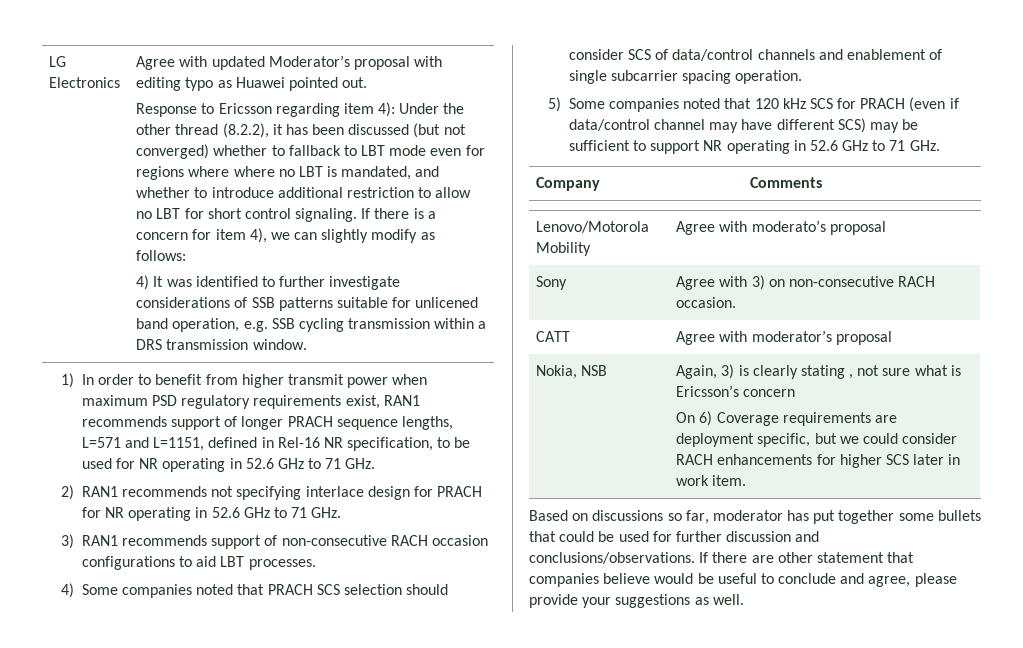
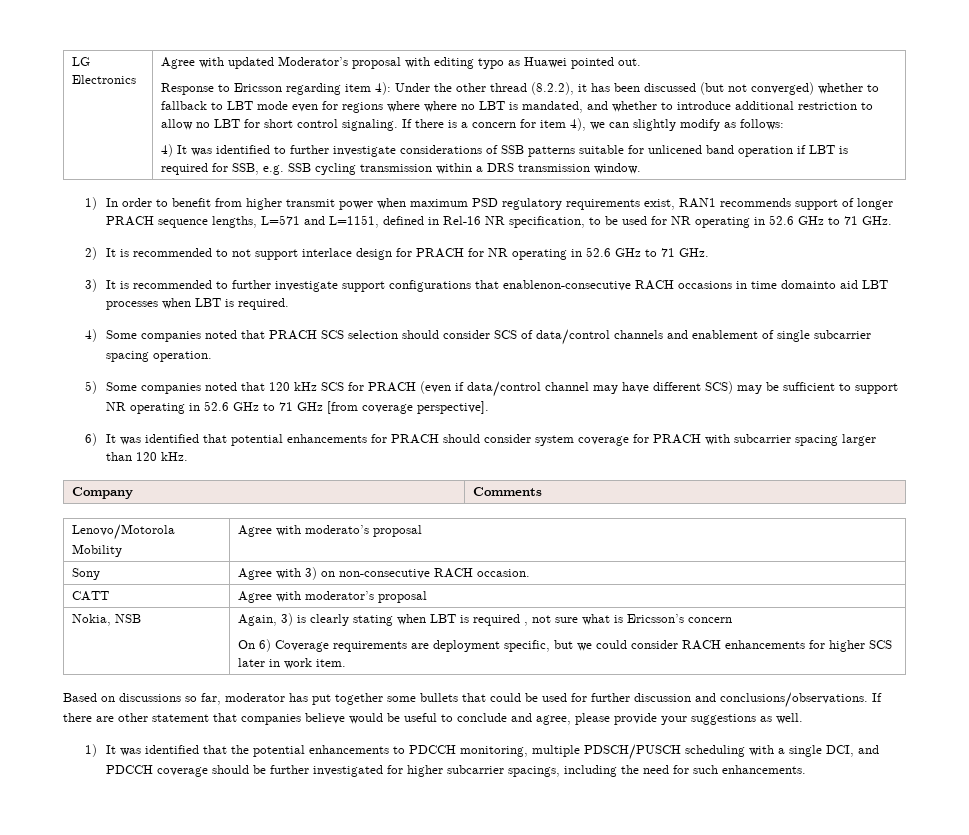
- 4) It was identified to further investigate considerations of SSB patterns suitable for unlicened band operation, e.g. SSB cycling transmission within a DRS transmission window.
+ 4) It was identified to further investigate considerations of SSB patterns suitable for unlicened band operation if LBT is required for SSB, e.g. SSB cycling transmission within a DRS transmission window.
- 2) RAN1 recommends not specifying interlace design for PRACH for NR operating in 52.6 GHz to 71 GHz.
+ 2) It is recommended to not support interlace design for PRACH for NR operating in 52.6 GHz to 71 GHz.
- 3) RAN1 recommends support of non-consecutive RACH occasion configurations to aid LBT processes.
+ 3) It is recommended to further investigate support configurations that enablenon-consecutive RACH occasions in time domainto aid LBT processes when LBT is required.
- 5) Some companies noted that 120 kHz SCS for PRACH (even if data/control channel may have different SCS) may be sufficient to support NR operating in 52.6 GHz to 71 GHz.
+ 5) Some companies noted that 120 kHz SCS for PRACH (even if data/control channel may have different SCS) may be sufficient to support NR operating in 52.6 GHz to 71 GHz [from coverage perspective].
+ 6) It was identified that potential enhancements for PRACH should consider system coverage for PRACH with subcarrier spacing larger than 120 kHz.
- Nokia, NSB | Again, 3) is clearly stating , not sure what is Ericsson’s concern
+ Nokia, NSB | Again, 3) is clearly stating when LBT is required , not sure what is Ericsson’s concern
+ 1) It was identified that the potential enhancements to PDCCH monitoring, multiple PDSCH/PUSCH scheduling with a single DCI, and PDCCH coverage should be further investigated for higher subcarrier spacings, including the need for such enhancements.

